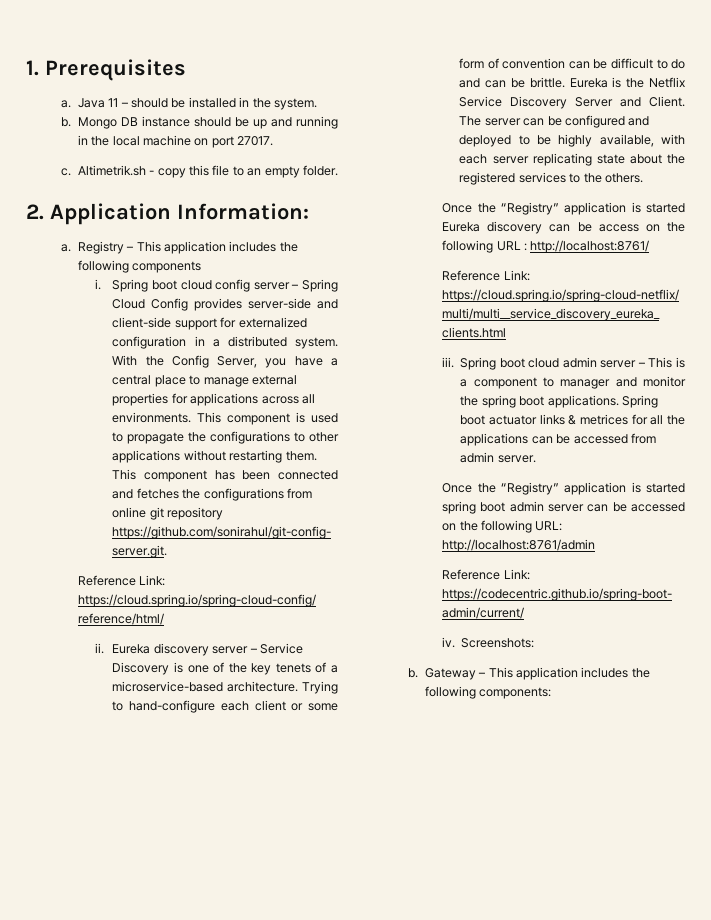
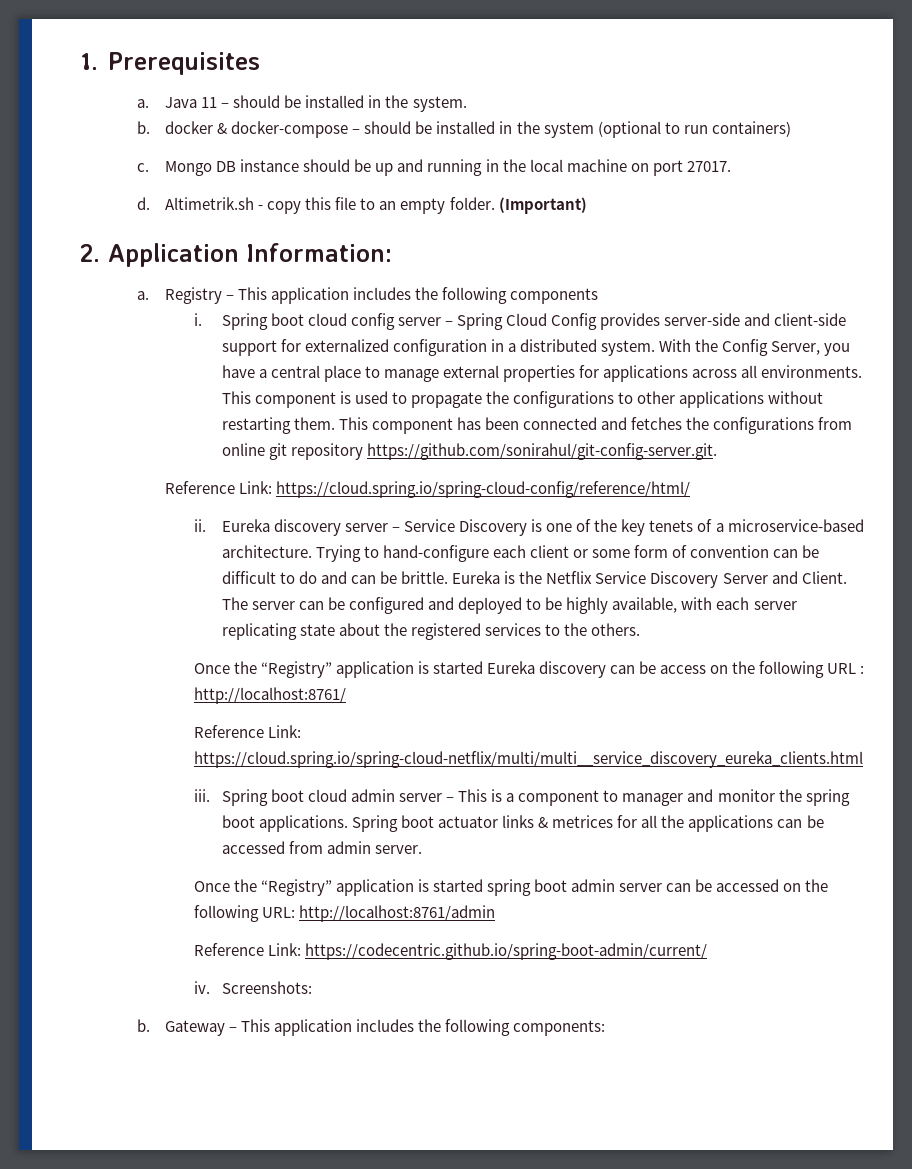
  Java 11 – should be installed in the system.
- b.
+ b. docker & docker-compose – should be installed in the system (optional to run containers)
+ c.
- c.
+ d.
+ (Important)

